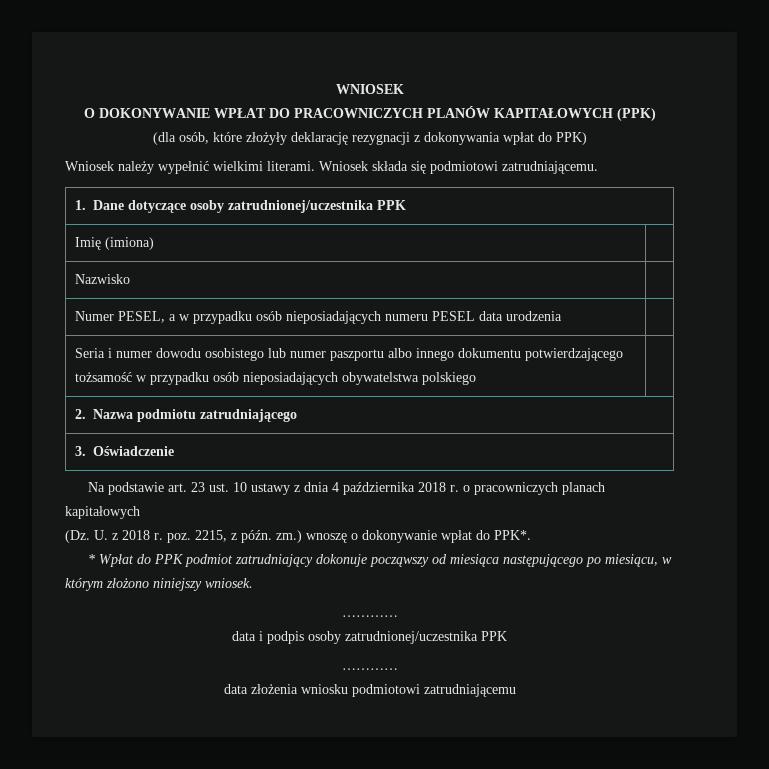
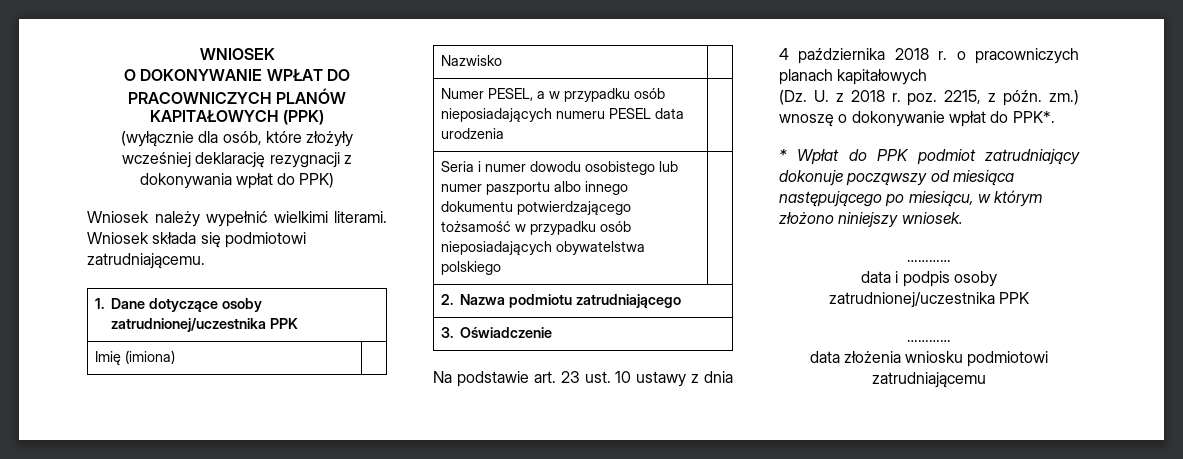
- (dla osób, które złożyły deklarację rezygnacji z dokonywania wpłat do PPK)
+ (wyłącznie dla osób, które złożyły wcześniej deklarację rezygnacji z dokonywania wpłat do PPK)

